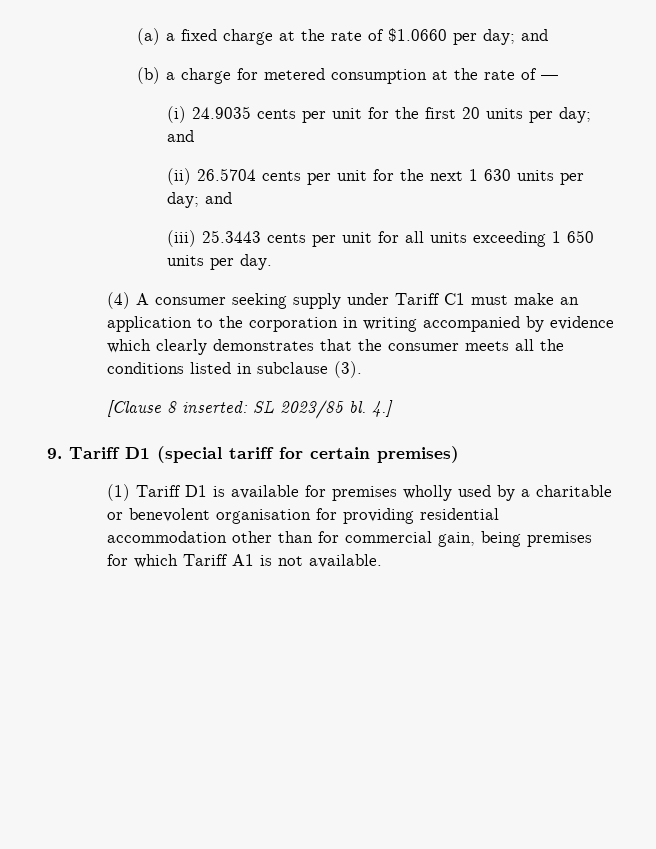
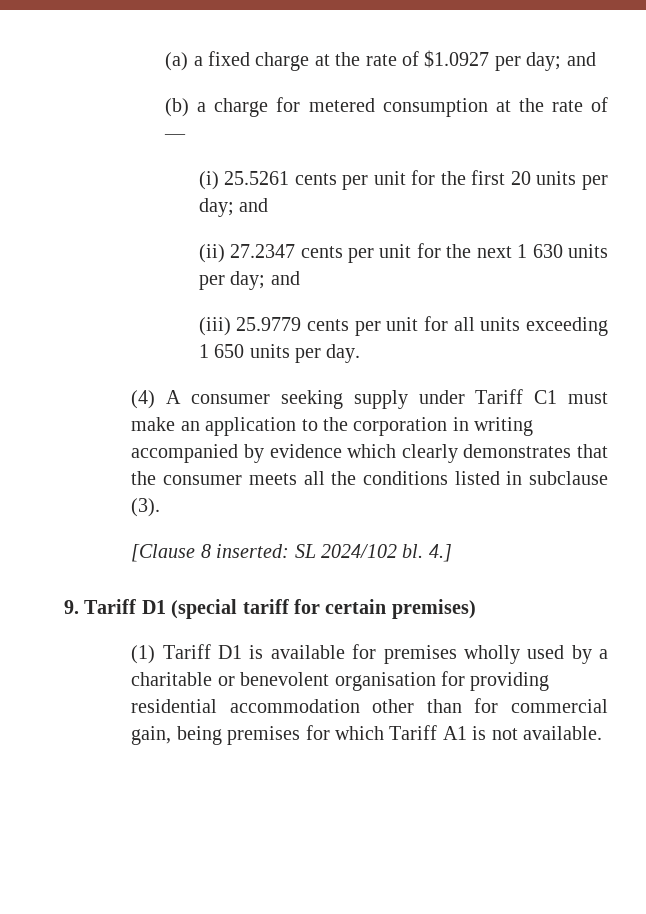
- (a) a fixed charge at the rate of $1.0660 per day; and
+ (a) a fixed charge at the rate of $1.0927 per day; and
- (i) 24.9035 cents per unit for the first 20 units per day; and
+ (i) 25.5261 cents per unit for the first 20 units per day; and
- (ii) 26.5704 cents per unit for the next 1 630 units per day; and
+ (ii) 27.2347 cents per unit for the next 1 630 units per day; and
- (iii) 25.3443 cents per unit for all units exceeding 1 650 units per day.
+ (iii) 25.9779 cents per unit for all units exceeding 1 650 units per day.
- [Clause 8 inserted: SL 2023/85 bl.
+ [Clause 8 inserted: SL 2024/102 bl.

